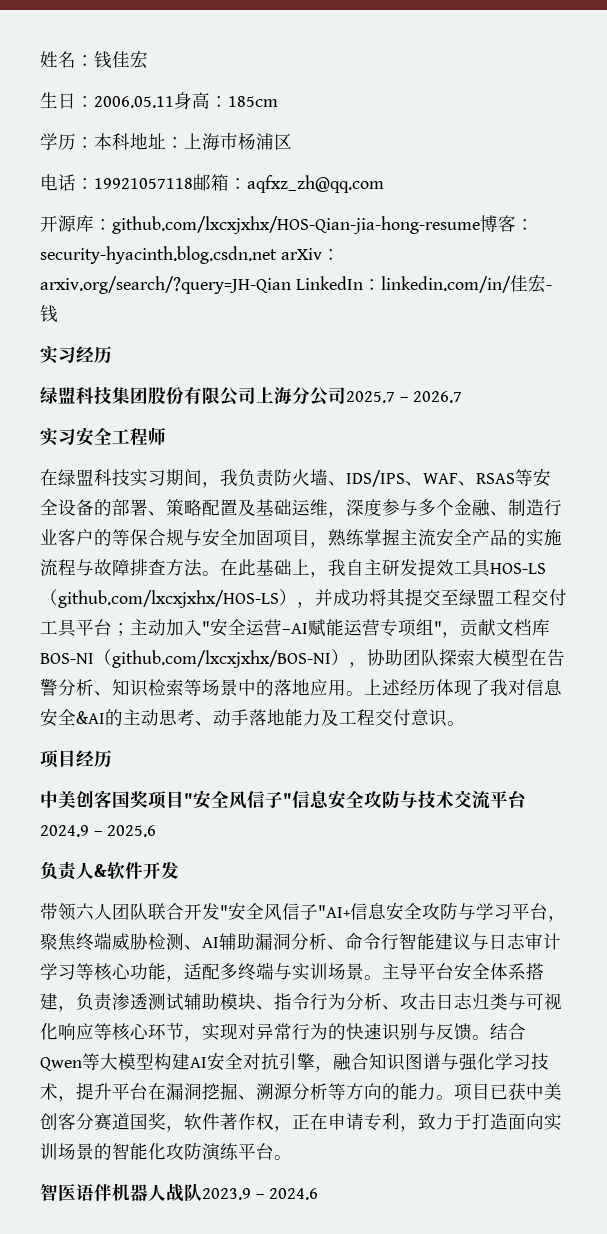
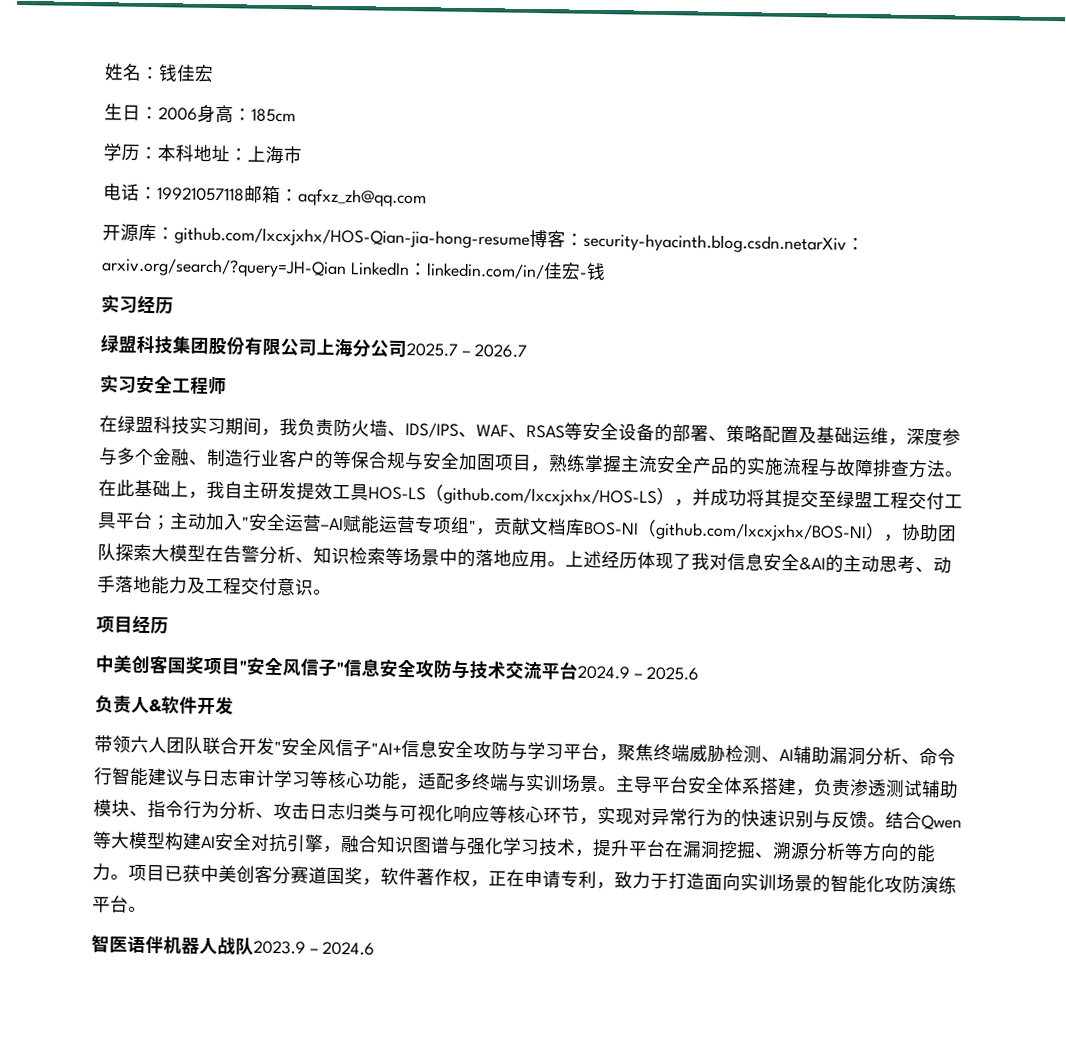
- 生日：2006.05.11身高：185cm
+ 生日：2006身高：185cm
- 学历：本科地址：上海市杨浦区
+ 学历：本科地址：上海市
- 开源库：github.com/lxcxjxhx/HOS-Qian-jia-hong-resume博客：security-hyacinth.blog.csdn.net arXiv：arxiv.org/search/?query=JH-Qian LinkedIn：linkedin.com/in/佳宏-钱
+ 开源库：github.com/lxcxjxhx/HOS-Qian-jia-hong-resume博客：security-hyacinth.blog.csdn.netarXiv：arxiv.org/search/?query=JH-Qian LinkedIn：linkedin.com/in/佳宏-钱

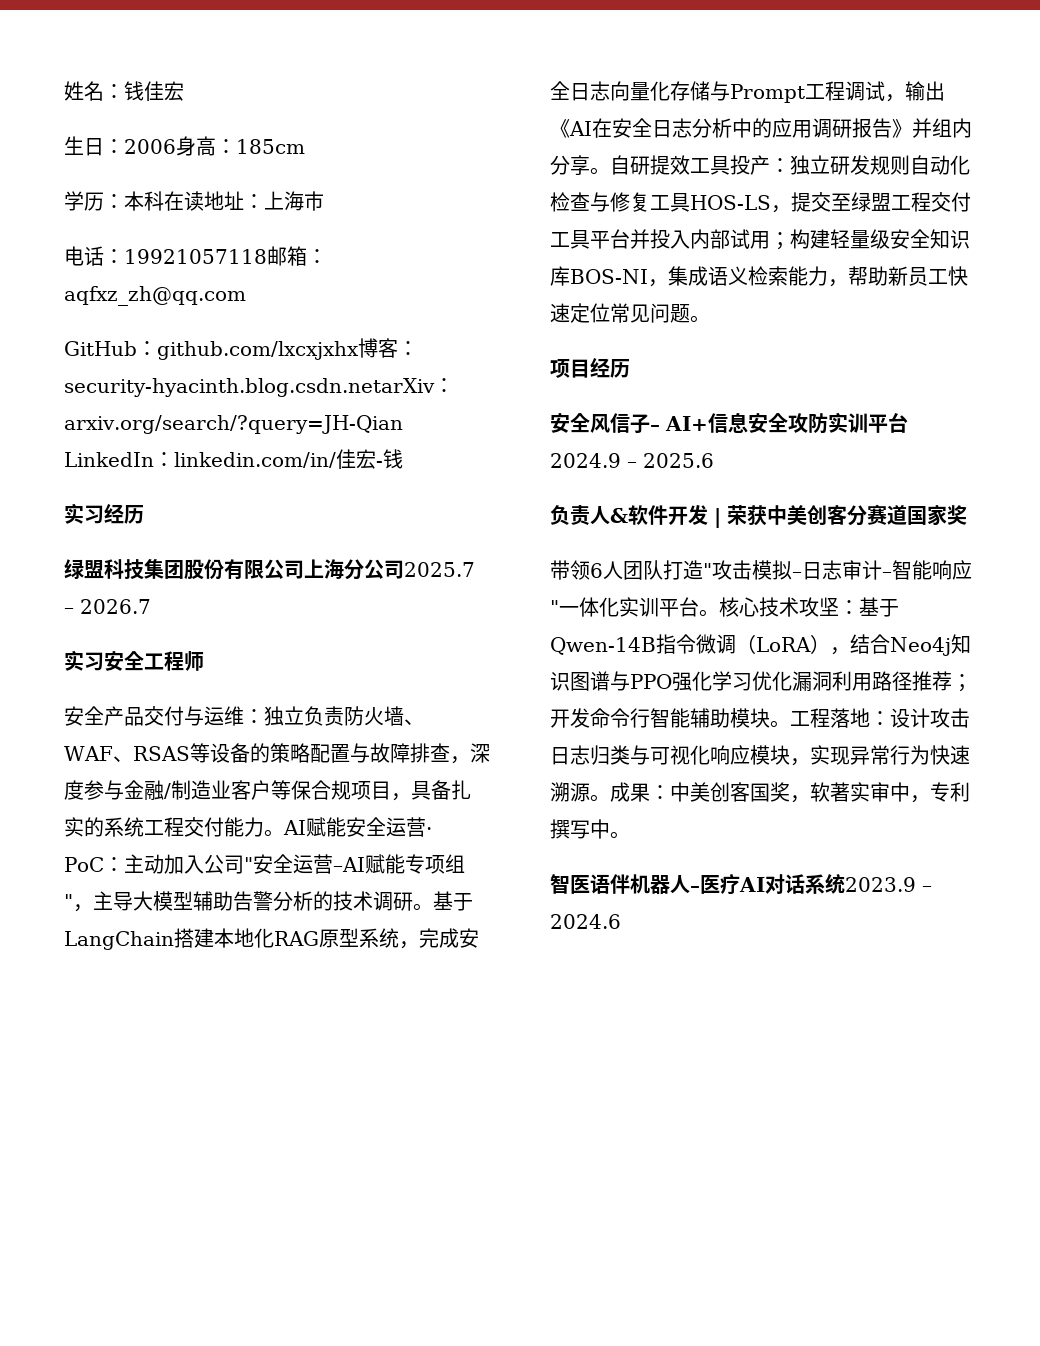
- 学历：本科地址：上海市
+ 学历：本科在读地址：上海市
- 开源库：github.com/lxcxjxhx/HOS-Qian-jia-hong-resume博客：security-hyacinth.blog.csdn.netarXiv：arxiv.org/search/?query=JH-Qian LinkedIn：linkedin.com/in/佳宏-钱
+ GitHub：github.com/lxcxjxhx博客：security-hyacinth.blog.csdn.netarXiv：arxiv.org/search/?query=JH-Qian LinkedIn：linkedin.com/in/佳宏-钱
- 在绿盟科技实习期间，我负责防火墙、IDS/IPS、WAF、RSAS等安全设备的部署、策略配置及基础运维，深度参与多个金融、制造行业客户的等保合规与安全加固项目，熟练掌握主流安全产品的实施流程与故障排查方法。在此基础上，我自主研发提效工具HOS-LS（github.com/lxcxjxhx/HOS-LS），并成功将其提交至绿盟工程交付工具平台；主动加入"安全运营–AI赋能运营专项组"，贡献文档库BOS-NI（github.com/lxcxjxhx/BOS-NI），协助团队探索大模型在告警分析、知识检索等场景中的落地应用。上述经历体现了我对信息安全&AI的主动思考、动手落地能力及工程交付意识。
+ 安全产品交付与运维：独立负责防火墙、WAF、RSAS等设备的策略配置与故障排查，深度参与金融/制造业客户等保合规项目，具备扎实的系统工程交付能力。AI赋能安全运营· PoC：主动加入公司"安全运营–AI赋能专项组"，主导大模型辅助告警分析的技术调研。基于LangChain搭建本地化RAG原型系统，完成安全日志向量化存储与Prompt工程调试，输出《AI在安全日志分析中的应用调研报告》并组内分享。自研提效工具投产：独立研发规则自动化检查与修复工具HOS-LS，提交至绿盟工程交付工具平台并投入内部试用；构建轻量级安全知识库BOS-NI，集成语义检索能力，帮助新员工快速定位常见问题。
  项目经历
- 中美创客国奖项目"安全风信子"信息安全攻防与技术交流平台2024.9 – 2025.6
+ 安全风信子– AI+信息安全攻防实训平台2024.9 – 2025.6
- 负责人&软件开发
- 带领六人团队联合开发"安全风信子"AI+信息安全攻防与学习平台，聚焦终端威胁检测、AI辅助漏洞分析、命令行智能建议与日志审计学习等核心功能，适配多终端与实训场景。主导平台安全体系搭建，负责渗透测试辅助模块、指令行为分析、攻击日志归类与可视化响应等核心环节，实现对异常行为的快速识别与反馈。结合Qwen等大模型构建AI安全对抗引擎，融合知识图谱与强化学习技术，提升平台在漏洞挖掘、溯源分析等方向的能力。项目已获中美创客分赛道国奖，软件著作权，正在申请专利，致力于打造面向实训场景的智能化攻防演练平台。
+ 负责人&软件开发 | 荣获中美创客分赛道国家奖
+ 带领6人团队打造"攻击模拟–日志审计–智能响应"一体化实训平台。核心技术攻坚：基于Qwen-14B指令微调（LoRA），结合Neo4j知识图谱与PPO强化学习优化漏洞利用路径推荐；开发命令行智能辅助模块。工程落地：设计攻击日志归类与可视化响应模块，实现异常行为快速溯源。成果：中美创客国奖，软著实审中，专利撰写中。
- 智医语伴机器人战队2023.9 – 2024.6
+ 智医语伴机器人–医疗AI对话系统2023.9 – 2024.6

